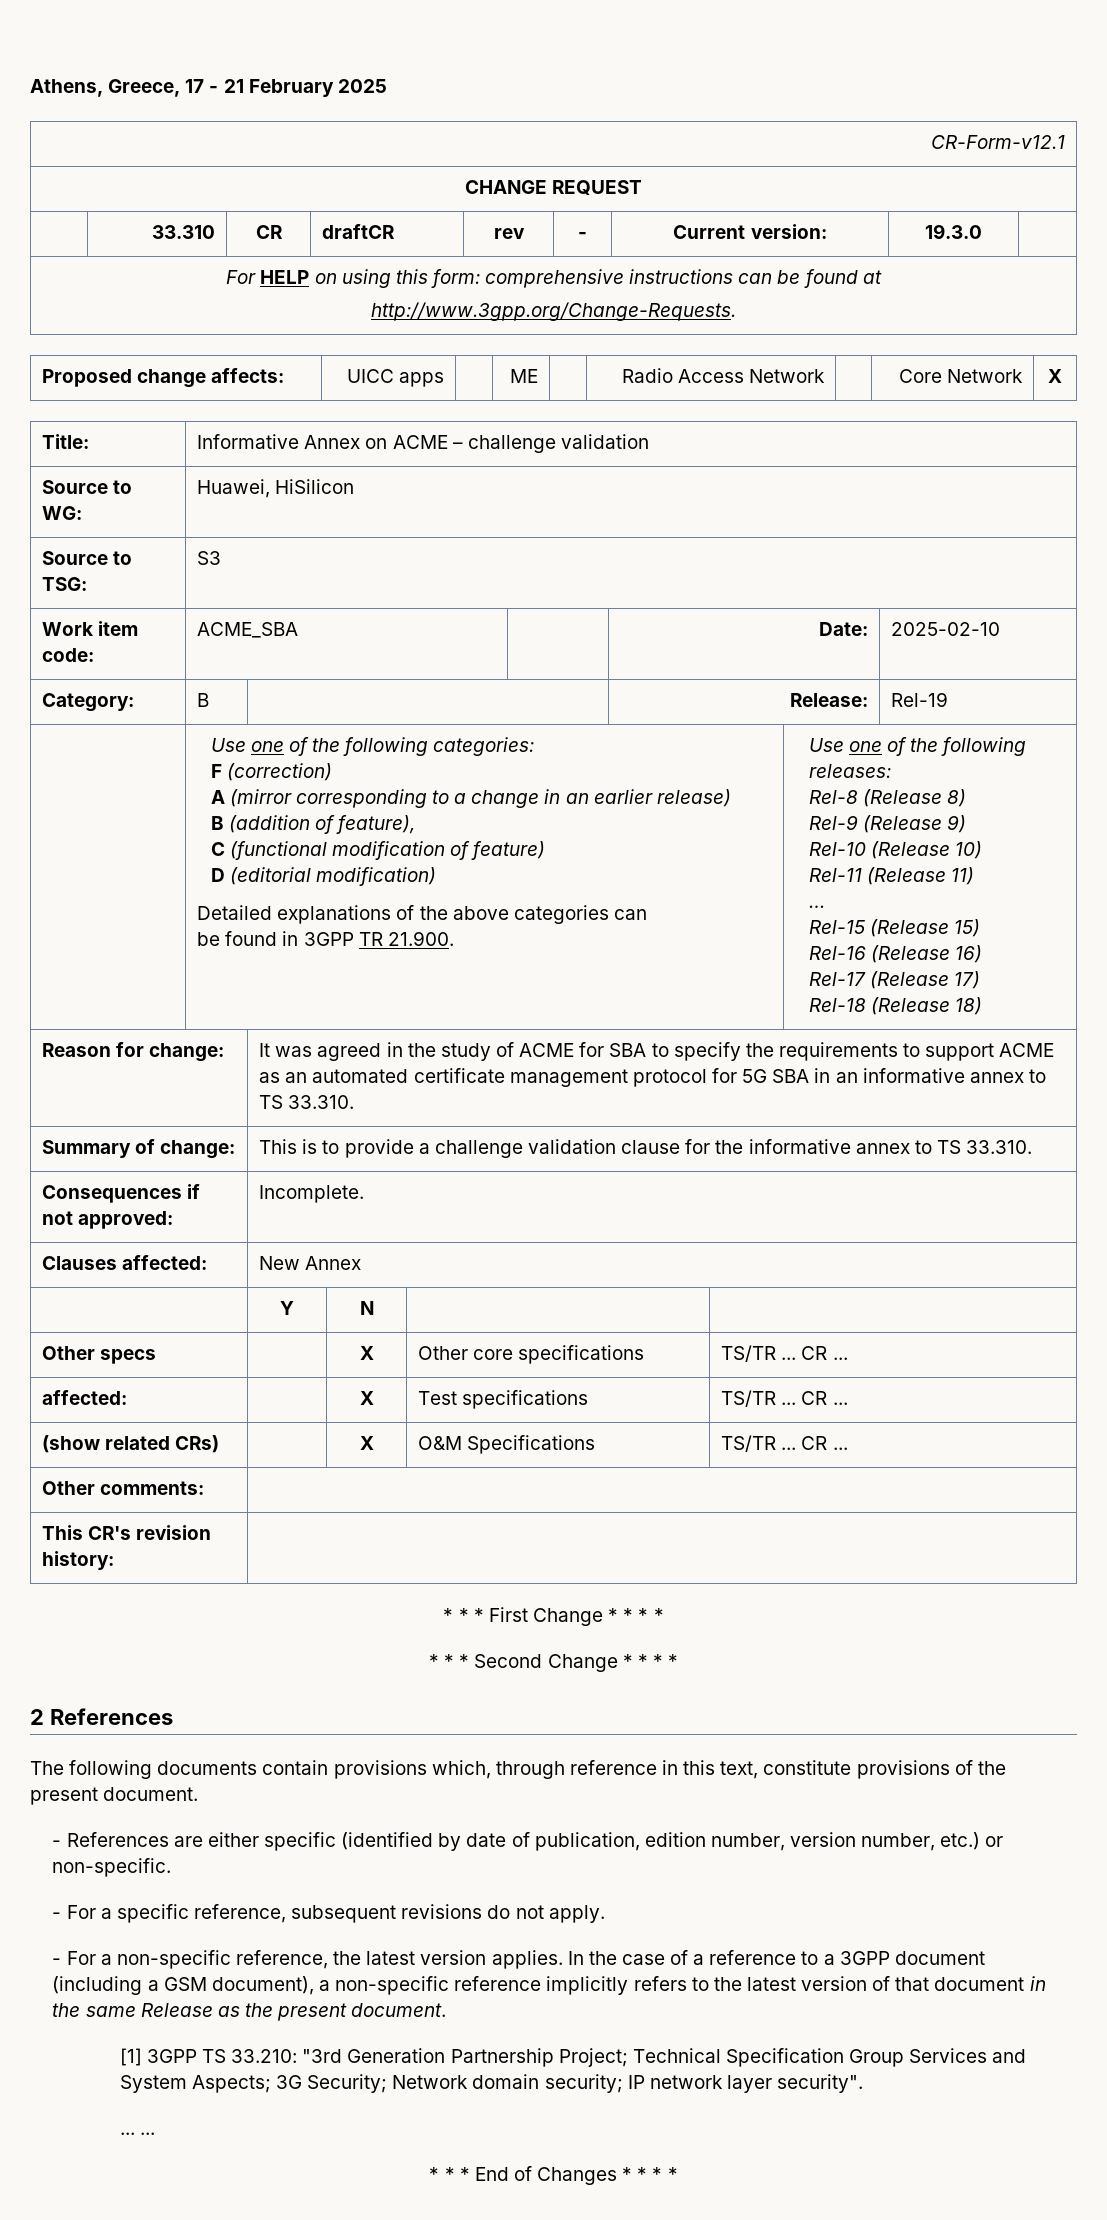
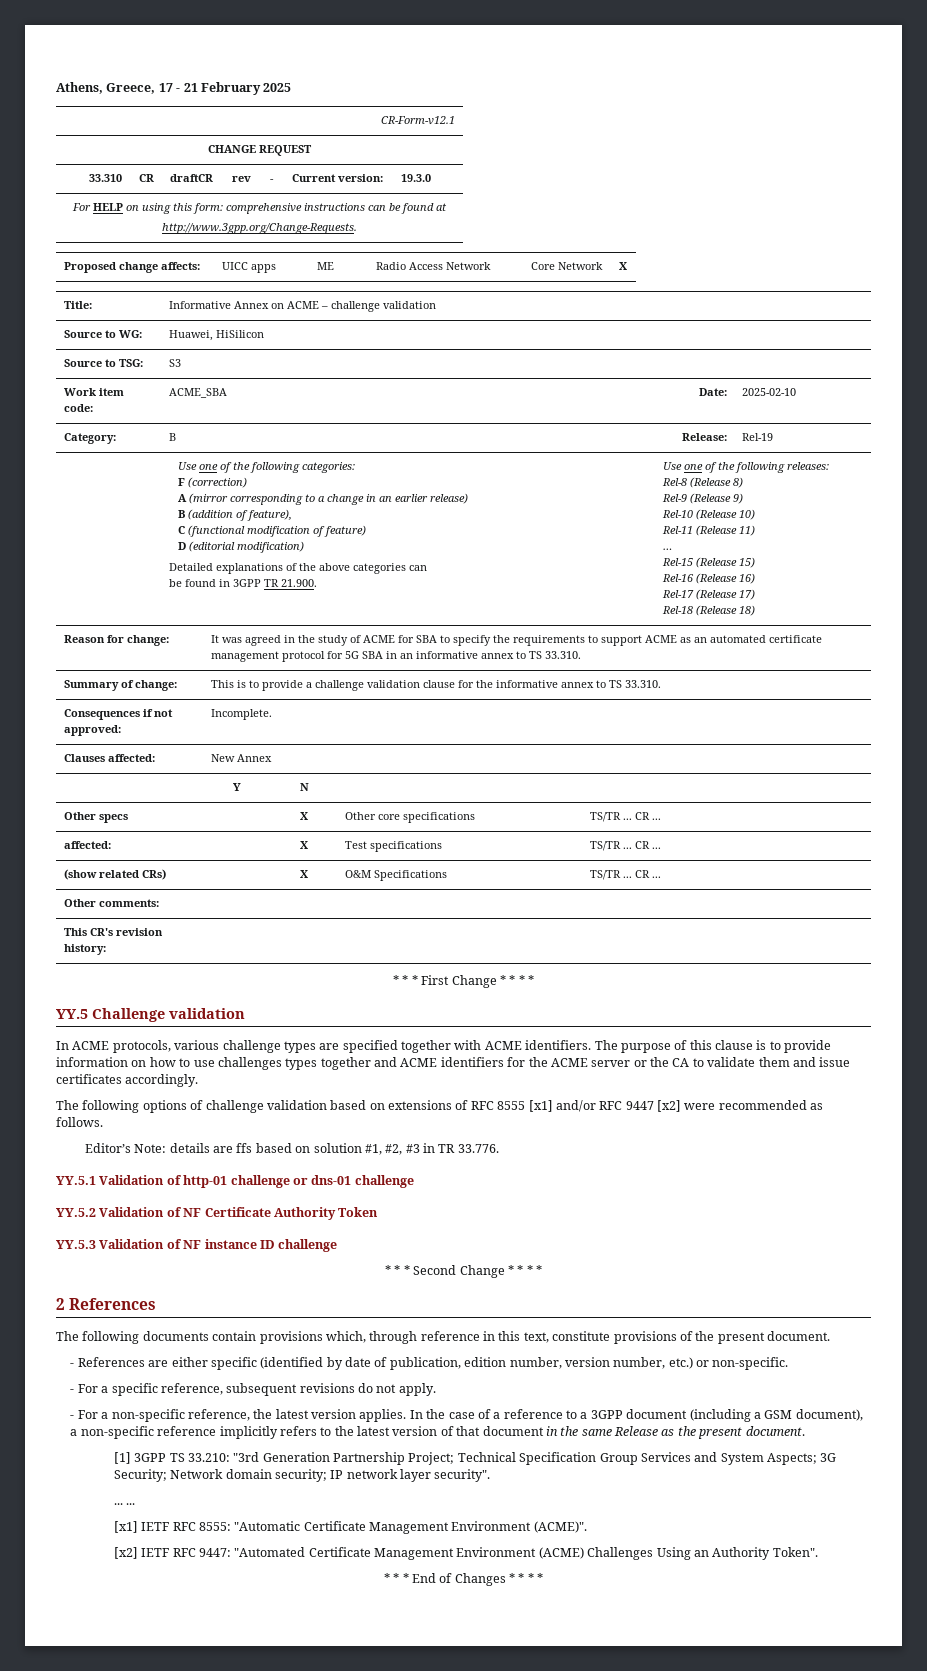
+ YY.5 Challenge validation
+ In ACME protocols, various challenge types are specified together with ACME identifiers. The purpose of this clause is to provide information on how to use challenges types together and ACME identifiers for the ACME server or the CA to validate them and issue certificates accordingly.
+ The following options of challenge validation based on extensions of RFC 8555 [x1] and/or RFC 9447 [x2] were recommended as follows.
+ Editor’s Note: details are ffs based on solution #1, #2, #3 in TR 33.776.
+ YY.5.1 Validation of http-01 challenge or dns-01 challenge
+ YY.5.2 Validation of NF Certificate Authority Token
+ YY.5.3 Validation of NF instance ID challenge
+ [x1] IETF RFC 8555: "Automatic Certificate Management Environment (ACME)".
+ [x2] IETF RFC 9447: "Automated Certificate Management Environment (ACME) Challenges Using an Authority Token".

